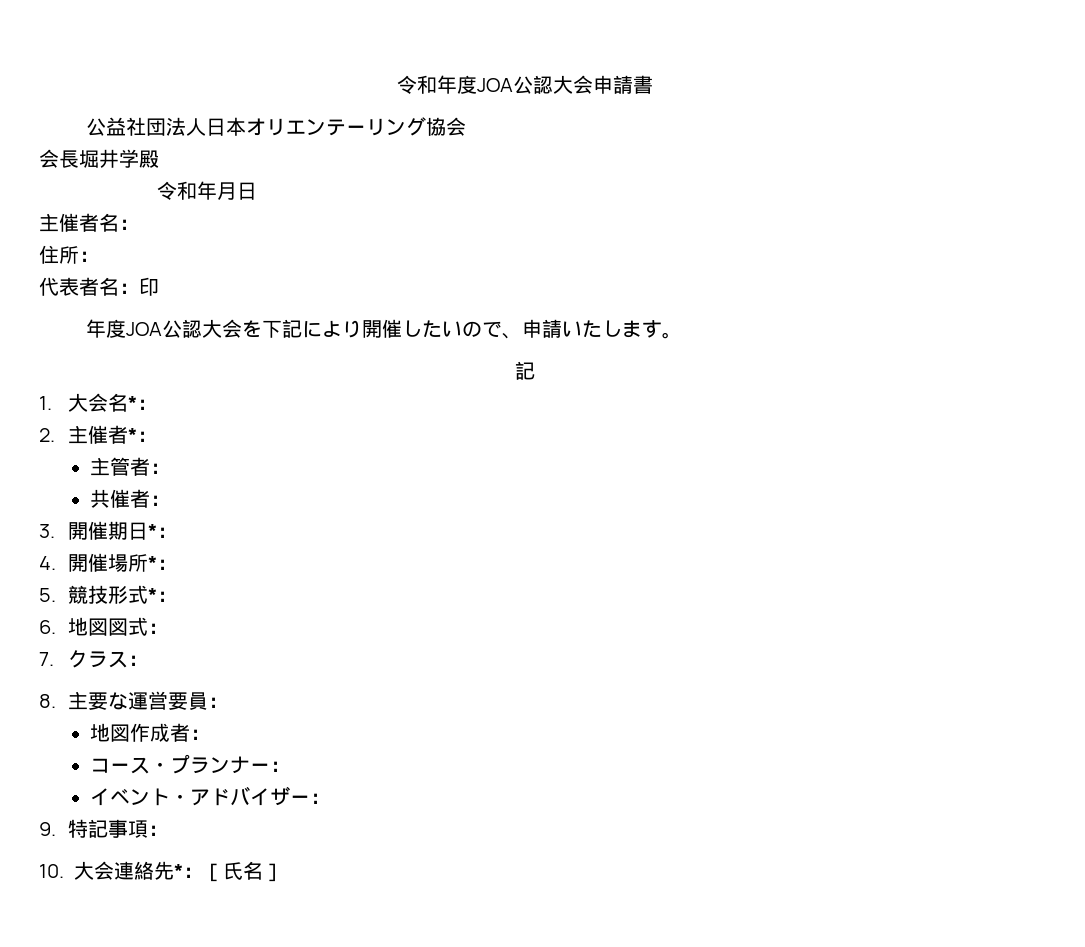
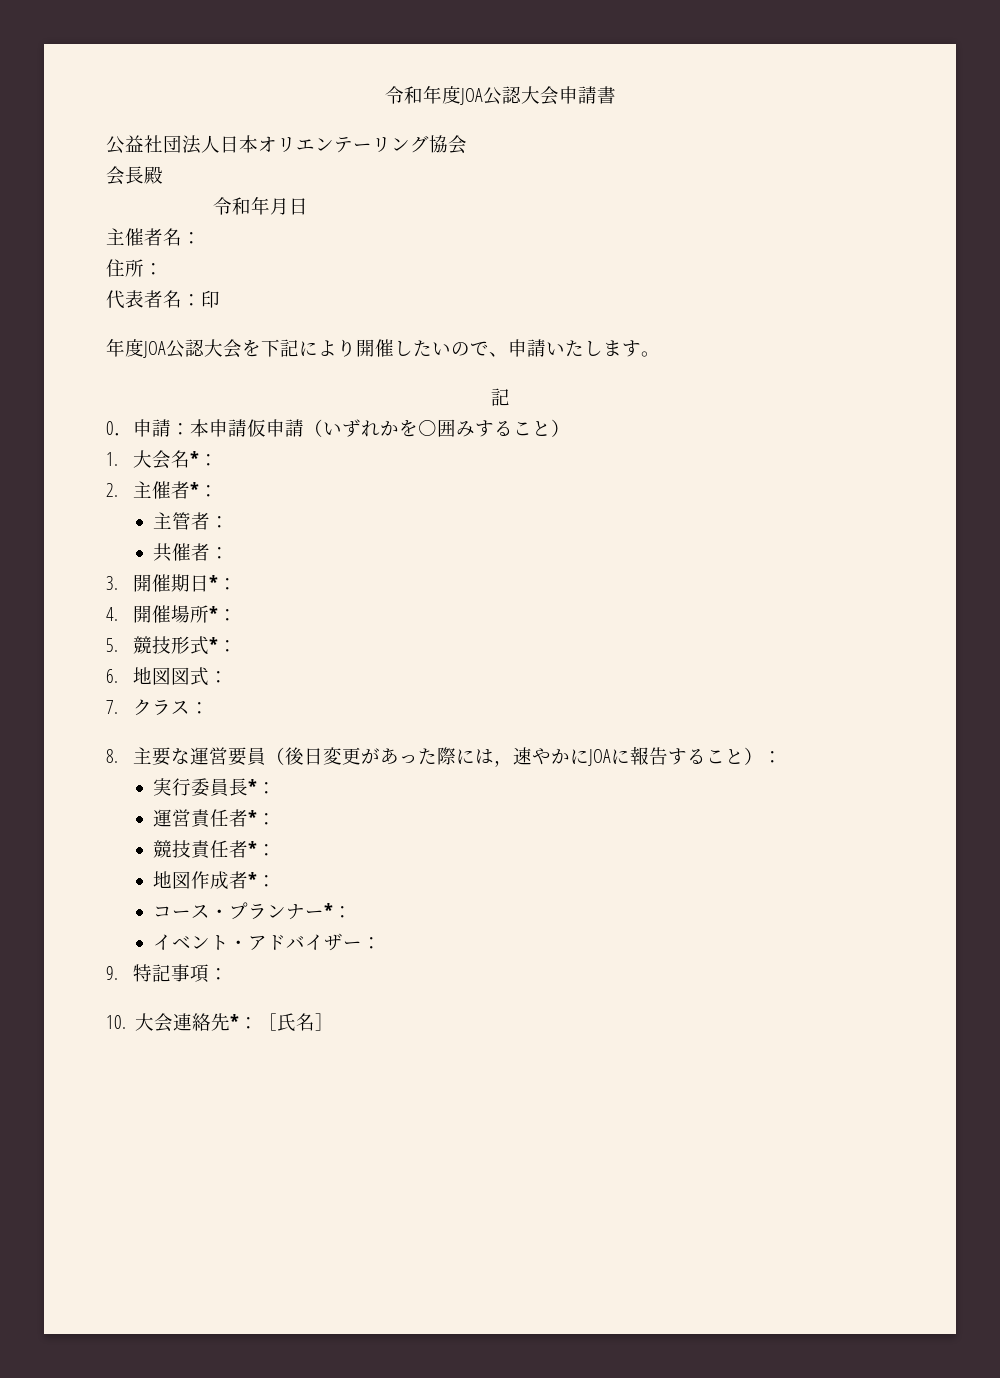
- 会長堀井学殿
+ 会長殿
+ 0．申請：本申請仮申請（いずれかを○囲みすること）
- 8.主要な運営要員：
+ 8.主要な運営要員（後日変更があった際には，速やかにJOAに報告すること）：
+ 実行委員長*：
+ 運営責任者*：
+ 競技責任者*：
- 地図作成者：
+ 地図作成者*：
- コース・プランナー：
+ コース・プランナー*：

